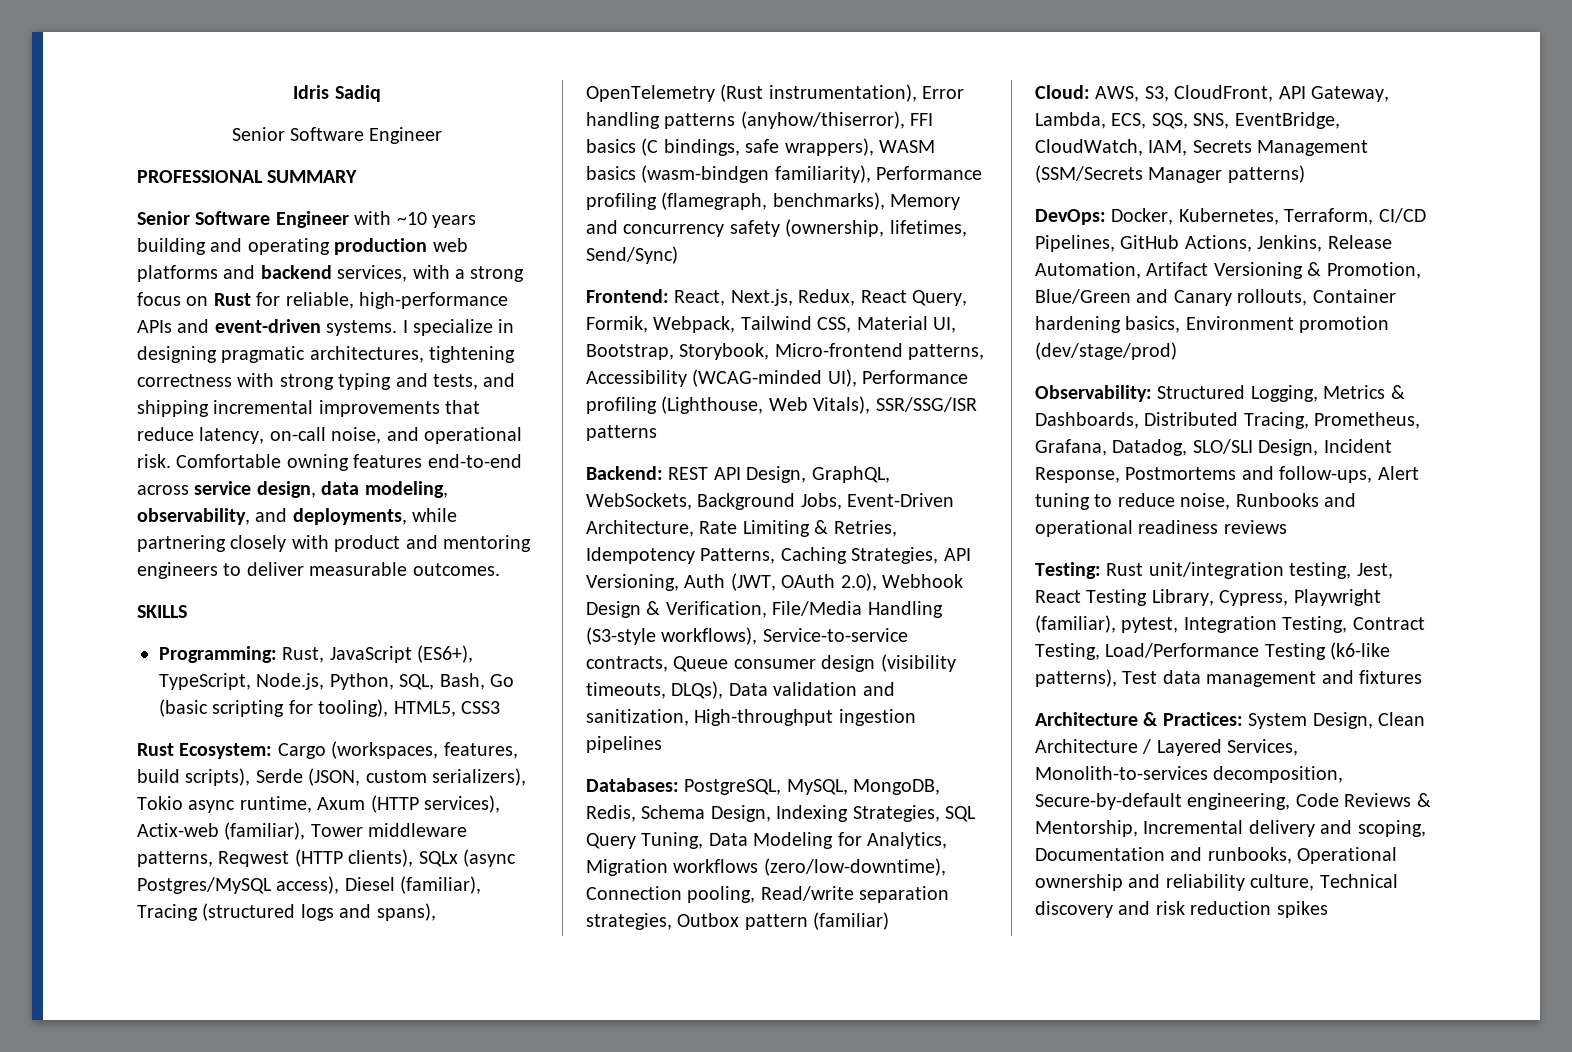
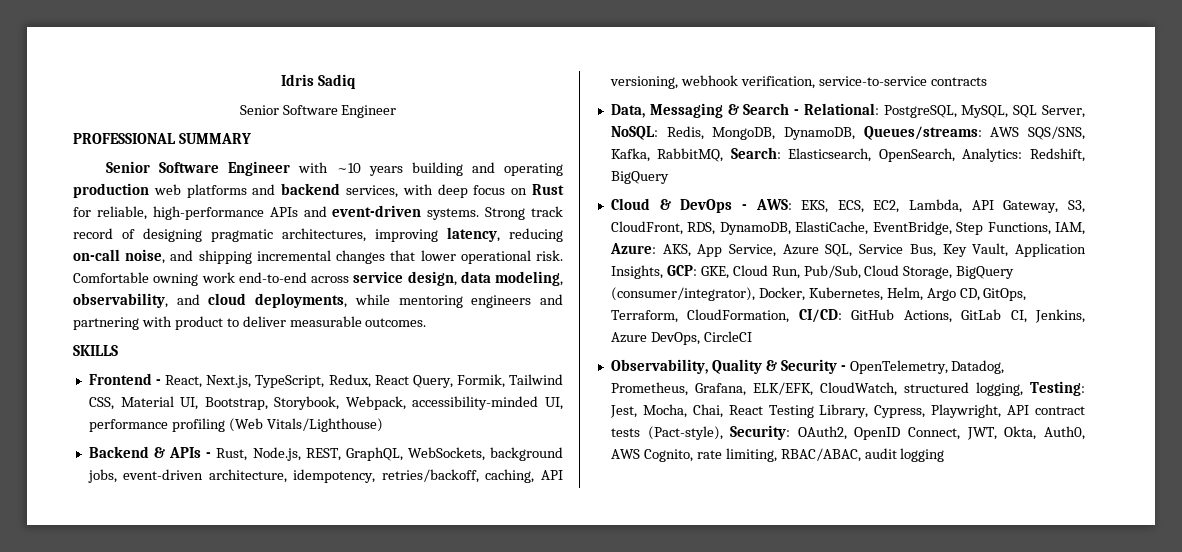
- Senior Software Engineer with ~10 years building and operating production web platforms and backend services, with a strong focus on Rust for reliable, high-performance APIs and event-driven systems.
+ Senior Software Engineer with ~10 years building and operating production web platforms and backend services, with deep focus on Rust for reliable, high-performance APIs and event-driven systems.
- I specialize in designing pragmatic architectures, tightening correctness with strong typing and tests, and shipping incremental improvements that reduce latency, on-call noise, and operational risk.
+ Strong track record of designing pragmatic architectures, improving latency, reducing on-call noise, and shipping incremental changes that lower operational risk.
- Comfortable owning features end-to-end across service design, data modeling, observability, and deployments, while partnering closely with product and mentoring engineers to deliver measurable outcomes.
+ Comfortable owning work end-to-end across service design, data modeling, observability, and cloud deployments, while mentoring engineers and partnering with product to deliver measurable outcomes.
- Programming: Rust, JavaScript (ES6+), TypeScript, Node.js, Python, SQL, Bash, Go (basic scripting for tooling), HTML5, CSS3
- Rust Ecosystem: Cargo (workspaces, features, build scripts), Serde (JSON, custom serializers), Tokio async runtime, Axum (HTTP services), Actix-web (familiar), Tower middleware patterns, Reqwest (HTTP clients), SQLx (async Postgres/MySQL access), Diesel (familiar), Tracing (structured logs and spans), OpenTelemetry (Rust instrumentation), Error handling patterns (anyhow/thiserror), FFI basics (C bindings, safe wrappers), WASM basics (wasm-bindgen familiarity), Performance profiling (flamegraph, benchmarks), Memory and concurrency safety (ownership, lifetimes, Send/Sync)
- Frontend: React, Next.js, Redux, React Query, Formik, Webpack, Tailwind CSS, Material UI, Bootstrap, Storybook, Micro-frontend patterns, Accessibility (WCAG-minded UI), Performance profiling (Lighthouse, Web Vitals), SSR/SSG/ISR patterns
- Backend: REST API Design, GraphQL, WebSockets, Background Jobs, Event-Driven Architecture, Rate Limiting & Retries, Idempotency Patterns, Caching Strategies, API Versioning, Auth (JWT, OAuth 2.0), Webhook Design & Verification, File/Media Handling (S3-style workflows), Service-to-service contracts, Queue consumer design (visibility timeouts, DLQs), Data validation and sanitization, High-throughput ingestion pipelines
- Databases: PostgreSQL, MySQL, MongoDB, Redis, Schema Design, Indexing Strategies, SQL Query Tuning, Data Modeling for Analytics, Migration workflows (zero/low-downtime), Connection pooling, Read/write separation strategies, Outbox pattern (familiar)
- Cloud: AWS, S3, CloudFront, API Gateway, Lambda, ECS, SQS, SNS, EventBridge, CloudWatch, IAM, Secrets Management (SSM/Secrets Manager patterns)
- DevOps: Docker, Kubernetes, Terraform, CI/CD Pipelines, GitHub Actions, Jenkins, Release Automation, Artifact Versioning & Promotion, Blue/Green and Canary rollouts, Container hardening basics, Environment promotion (dev/stage/prod)
- Observability: Structured Logging, Metrics & Dashboards, Distributed Tracing, Prometheus, Grafana, Datadog, SLO/SLI Design, Incident Response, Postmortems and follow-ups, Alert tuning to reduce noise, Runbooks and operational readiness reviews
- Testing: Rust unit/integration testing, Jest, React Testing Library, Cypress, Playwright (familiar), pytest, Integration Testing, Contract Testing, Load/Performance Testing (k6-like patterns), Test data management and fixtures
- Architecture & Practices: System Design, Clean Architecture / Layered Services, Monolith-to-services decomposition, Secure-by-default engineering, Code Reviews & Mentorship, Incremental delivery and scoping, Documentation and runbooks, Operational ownership and reliability culture, Technical discovery and risk reduction spikes
+ Frontend - React, Next.js, TypeScript, Redux, React Query, Formik, Tailwind CSS, Material UI, Bootstrap, Storybook, Webpack, accessibility-minded UI, performance profiling (Web Vitals/Lighthouse)
+ Backend & APIs - Rust, Node.js, REST, GraphQL, WebSockets, background jobs, event-driven architecture, idempotency, retries/backoff, caching, API versioning, webhook verification, service-to-service contracts
+ Data, Messaging & Search - Relational: PostgreSQL, MySQL, SQL Server, NoSQL: Redis, MongoDB, DynamoDB, Queues/streams: AWS SQS/SNS, Kafka, RabbitMQ, Search: Elasticsearch, OpenSearch, Analytics: Redshift, BigQuery
+ Cloud & DevOps - AWS: EKS, ECS, EC2, Lambda, API Gateway, S3, CloudFront, RDS, DynamoDB, ElastiCache, EventBridge, Step Functions, IAM, Azure: AKS, App Service, Azure SQL, Service Bus, Key Vault, Application Insights, GCP: GKE, Cloud Run, Pub/Sub, Cloud Storage, BigQuery (consumer/integrator), Docker, Kubernetes, Helm, Argo CD, GitOps, Terraform, CloudFormation, CI/CD: GitHub Actions, GitLab CI, Jenkins, Azure DevOps, CircleCI
+ Observability, Quality & Security - OpenTelemetry, Datadog, Prometheus, Grafana, ELK/EFK, CloudWatch, structured logging, Testing: Jest, Mocha, Chai, React Testing Library, Cypress, Playwright, API contract tests (Pact-style), Security: OAuth2, OpenID Connect, JWT, Okta, Auth0, AWS Cognito, rate limiting, RBAC/ABAC, audit logging

